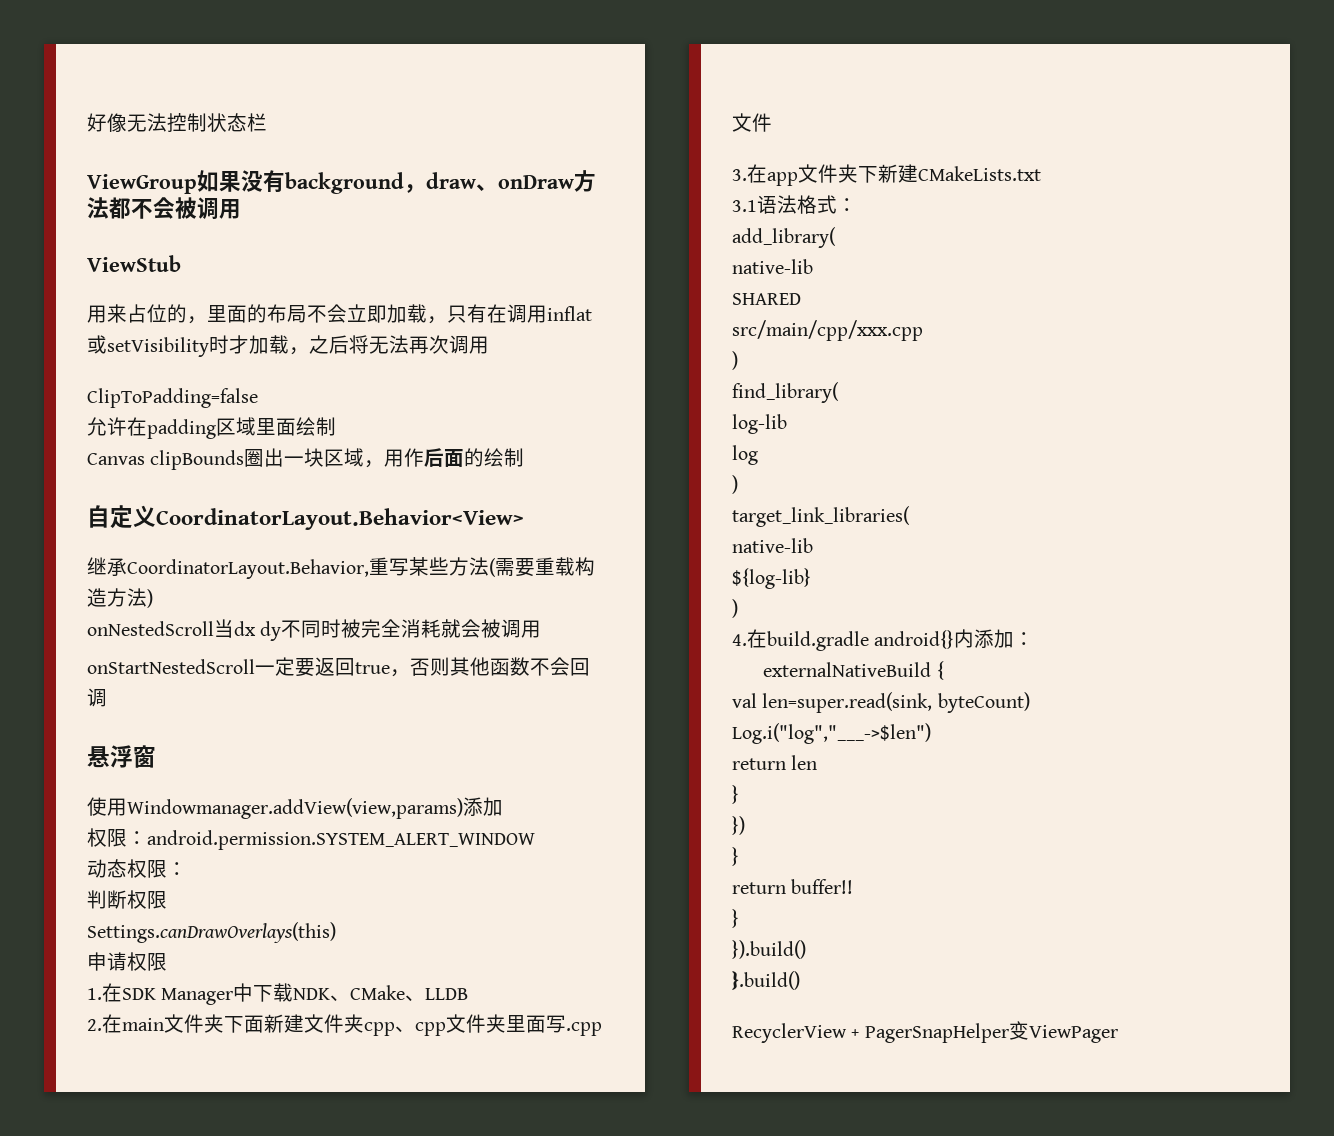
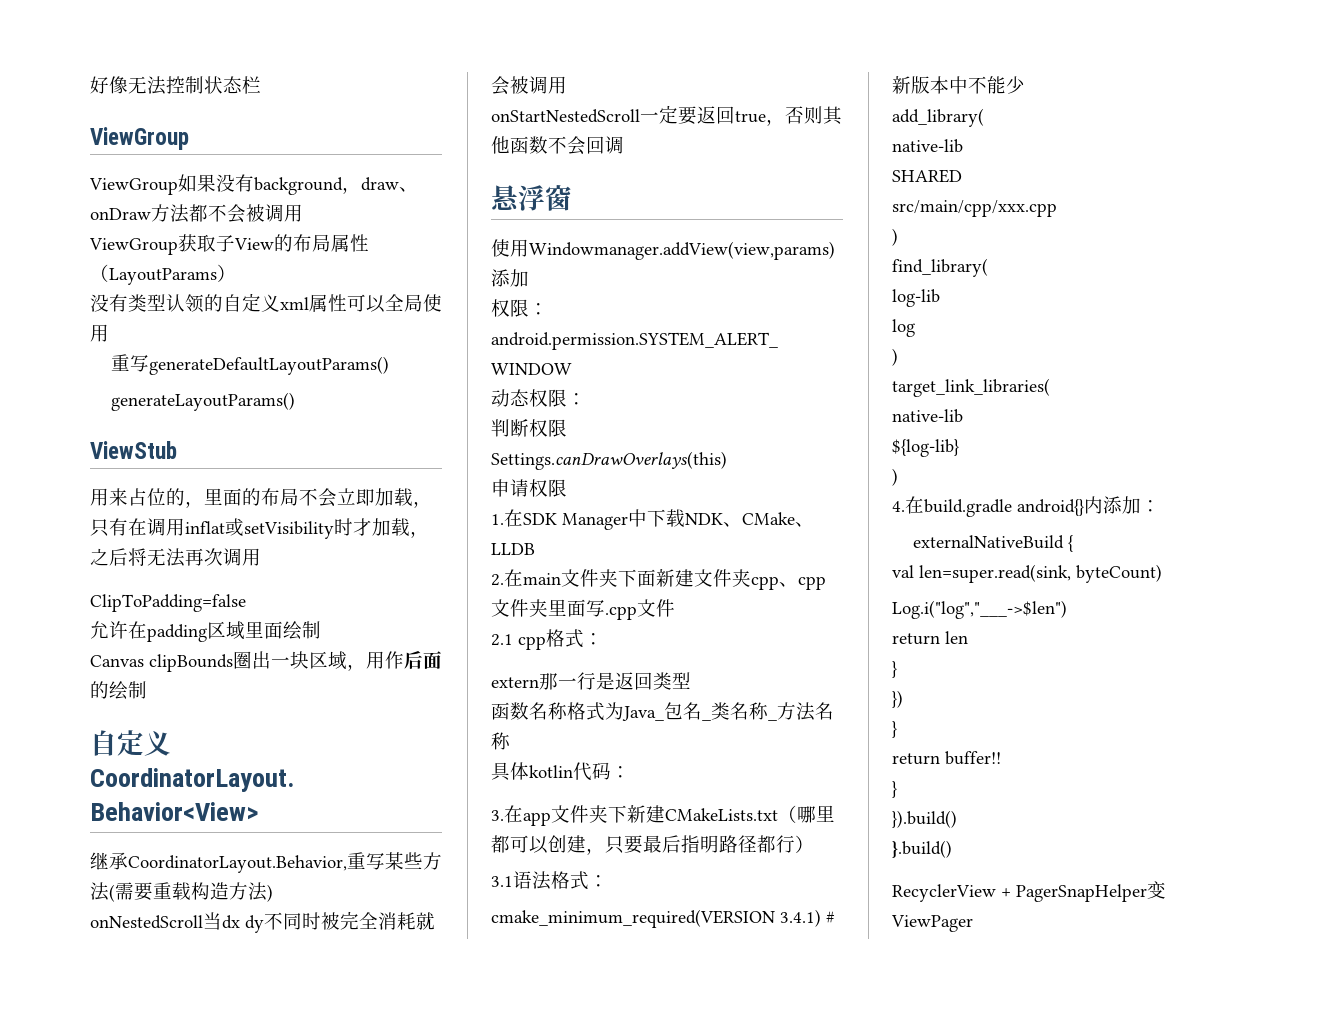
  好像无法控制状态栏
+ ViewGroup
+ ViewGroup获取子View的布局属性（LayoutParams）
+ 没有类型认领的自定义xml属性可以全局使用
+ 重写generateDefaultLayoutParams()
+ generateLayoutParams()
+ 2.1 cpp格式：
+ extern那一行是返回类型
+ 函数名称格式为Java_包名_类名称_方法名称
+ 具体kotlin代码：
- 3.在app文件夹下新建CMakeLists.txt
+ 3.在app文件夹下新建CMakeLists.txt（哪里都可以创建，只要最后指明路径都行）
  3.1语法格式：
+ cmake_minimum_required(VERSION 3.4.1) #新版本中不能少

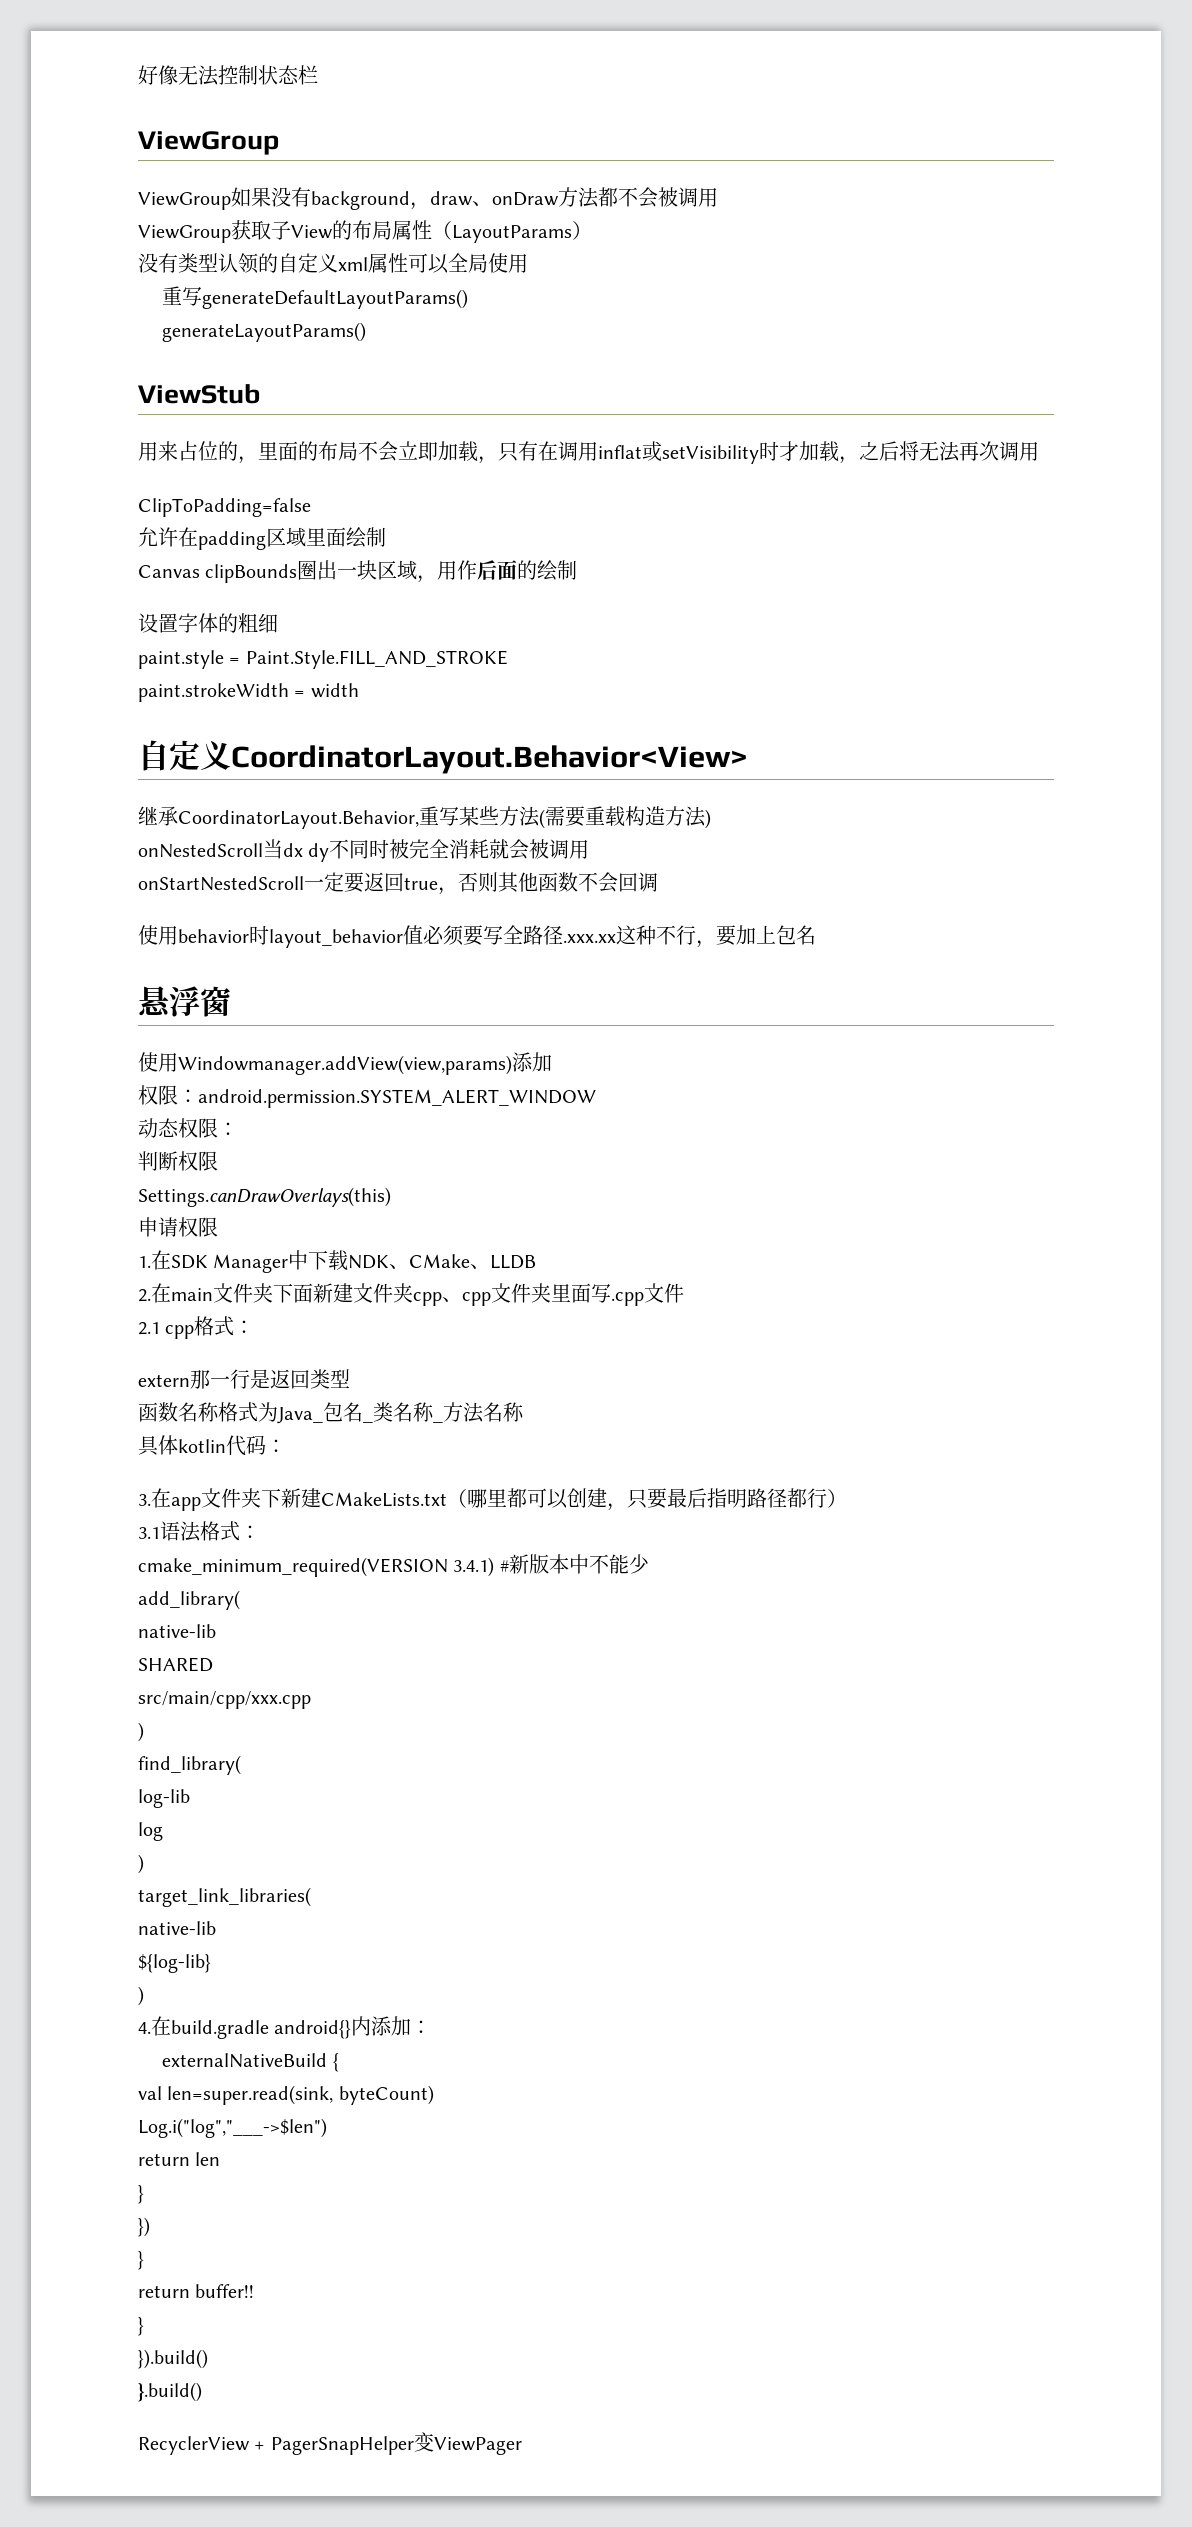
+ 设置字体的粗细
+ paint.style = Paint.Style.FILL_AND_STROKE
+ paint.strokeWidth = width
+ 使用behavior时layout_behavior值必须要写全路径.xxx.xx这种不行，要加上包名

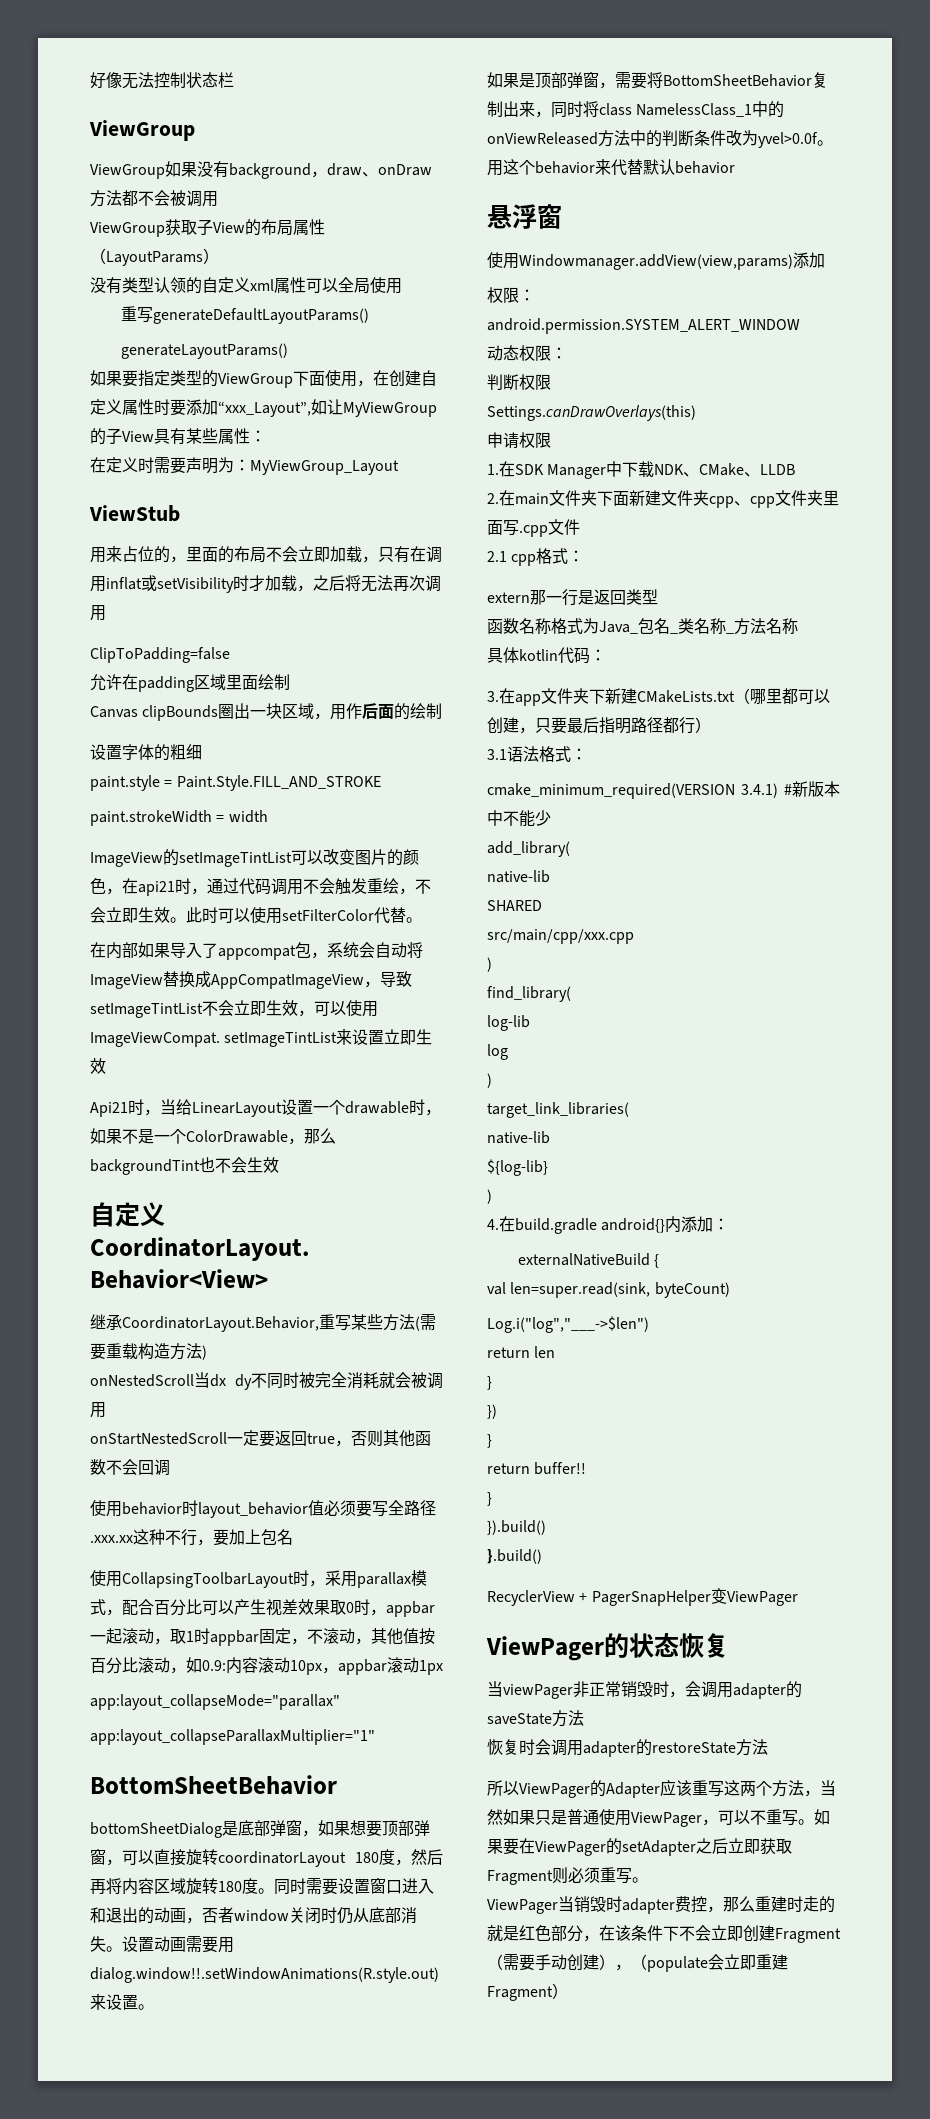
+ 如果要指定类型的ViewGroup下面使用，在创建自定义属性时要添加“xxx_Layout”,如让MyViewGroup的子View具有某些属性：
+ 在定义时需要声明为：MyViewGroup_Layout
+ ImageView的setImageTintList可以改变图片的颜色，在api21时，通过代码调用不会触发重绘，不会立即生效。此时可以使用setFilterColor代替。
+ 在内部如果导入了appcompat包，系统会自动将ImageView替换成AppCompatImageView，导致setImageTintList不会立即生效，可以使用ImageViewCompat. setImageTintList来设置立即生效
+ Api21时，当给LinearLayout设置一个drawable时，如果不是一个ColorDrawable，那么backgroundTint也不会生效
+ 使用CollapsingToolbarLayout时，采用parallax模式，配合百分比可以产生视差效果取0时，appbar一起滚动，取1时appbar固定，不滚动，其他值按百分比滚动，如0.9:内容滚动10px，appbar滚动1px
+ app:layout_collapseMode="parallax"
+ app:layout_collapseParallaxMultiplier="1"
+ BottomSheetBehavior
+ bottomSheetDialog是底部弹窗，如果想要顶部弹窗，可以直接旋转coordinatorLayout 180度，然后再将内容区域旋转180度。同时需要设置窗口进入和退出的动画，否者window关闭时仍从底部消失。设置动画需要用dialog.window!!.setWindowAnimations(R.style.out)来设置。
+ 如果是顶部弹窗，需要将BottomSheetBehavior复制出来，同时将class NamelessClass_1中的onViewReleased方法中的判断条件改为yvel>0.0f。用这个behavior来代替默认behavior
+ ViewPager的状态恢复
+ 当viewPager非正常销毁时，会调用adapter的saveState方法
+ 恢复时会调用adapter的restoreState方法
+ 所以ViewPager的Adapter应该重写这两个方法，当然如果只是普通使用ViewPager，可以不重写。如果要在ViewPager的setAdapter之后立即获取Fragment则必须重写。
+ ViewPager当销毁时adapter费控，那么重建时走的就是红色部分，在该条件下不会立即创建Fragment（需要手动创建），（populate会立即重建Fragment）

